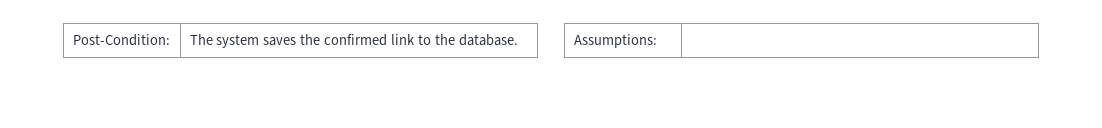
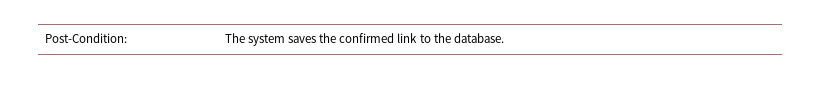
- Assumptions: |

